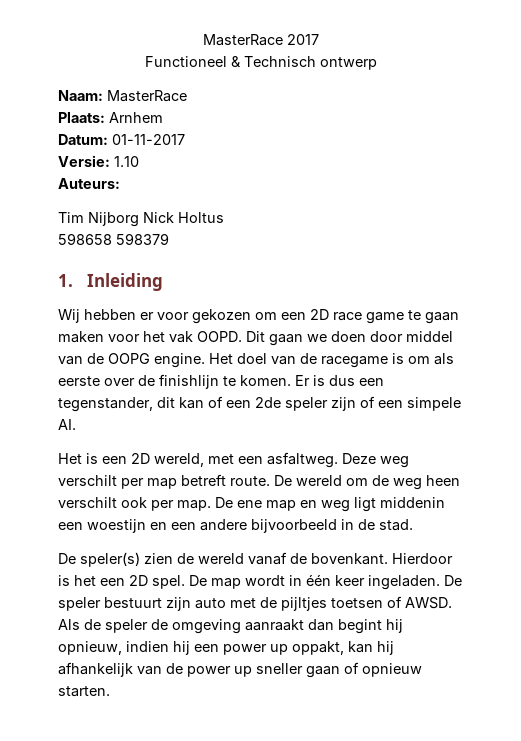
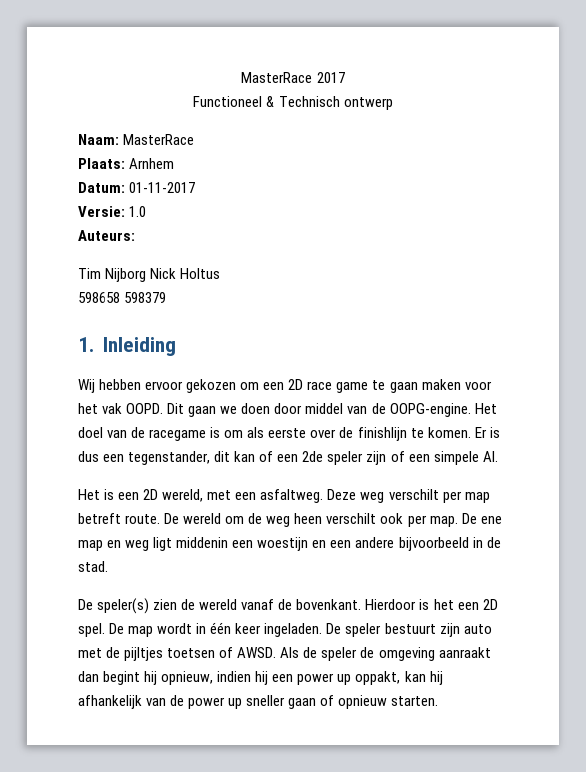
- Versie: 1.10
+ Versie: 1.0
- Wij hebben er voor gekozen om een 2D race game te gaan maken voor het vak OOPD.
+ Wij hebben ervoor gekozen om een 2D race game te gaan maken voor het vak OOPD.
- Dit gaan we doen door middel van de OOPG engine.
+ Dit gaan we doen door middel van de OOPG-engine.

